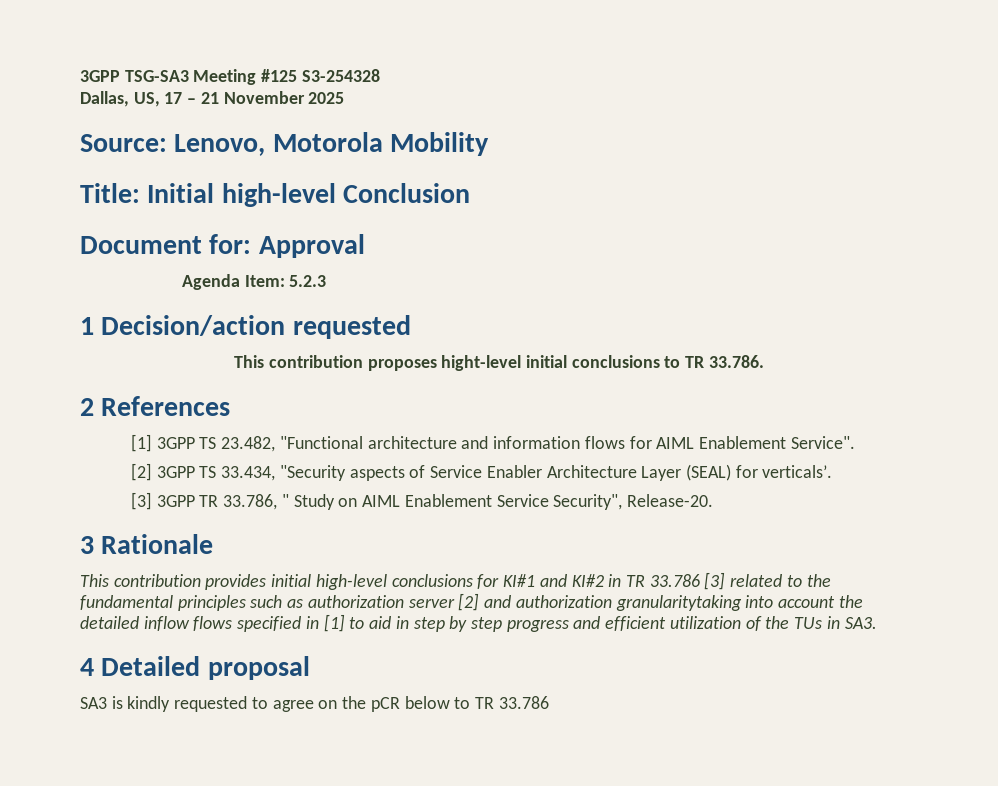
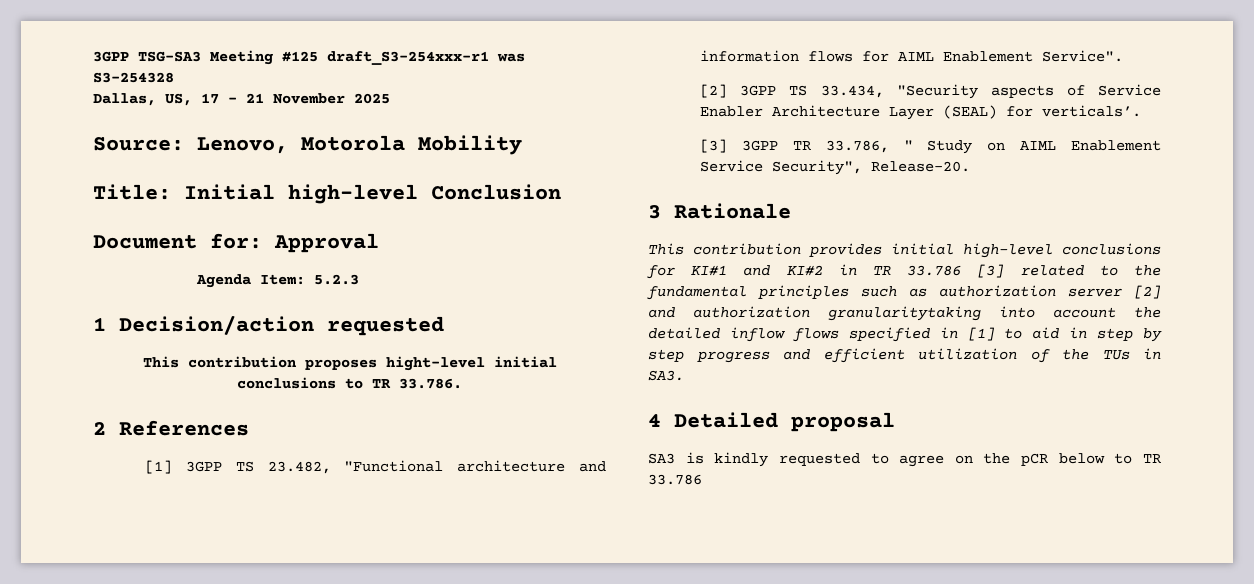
- 3GPP TSG-SA3 Meeting #125 S3-254328
+ 3GPP TSG-SA3 Meeting #125 draft_S3-254xxx-r1 was S3-254328

